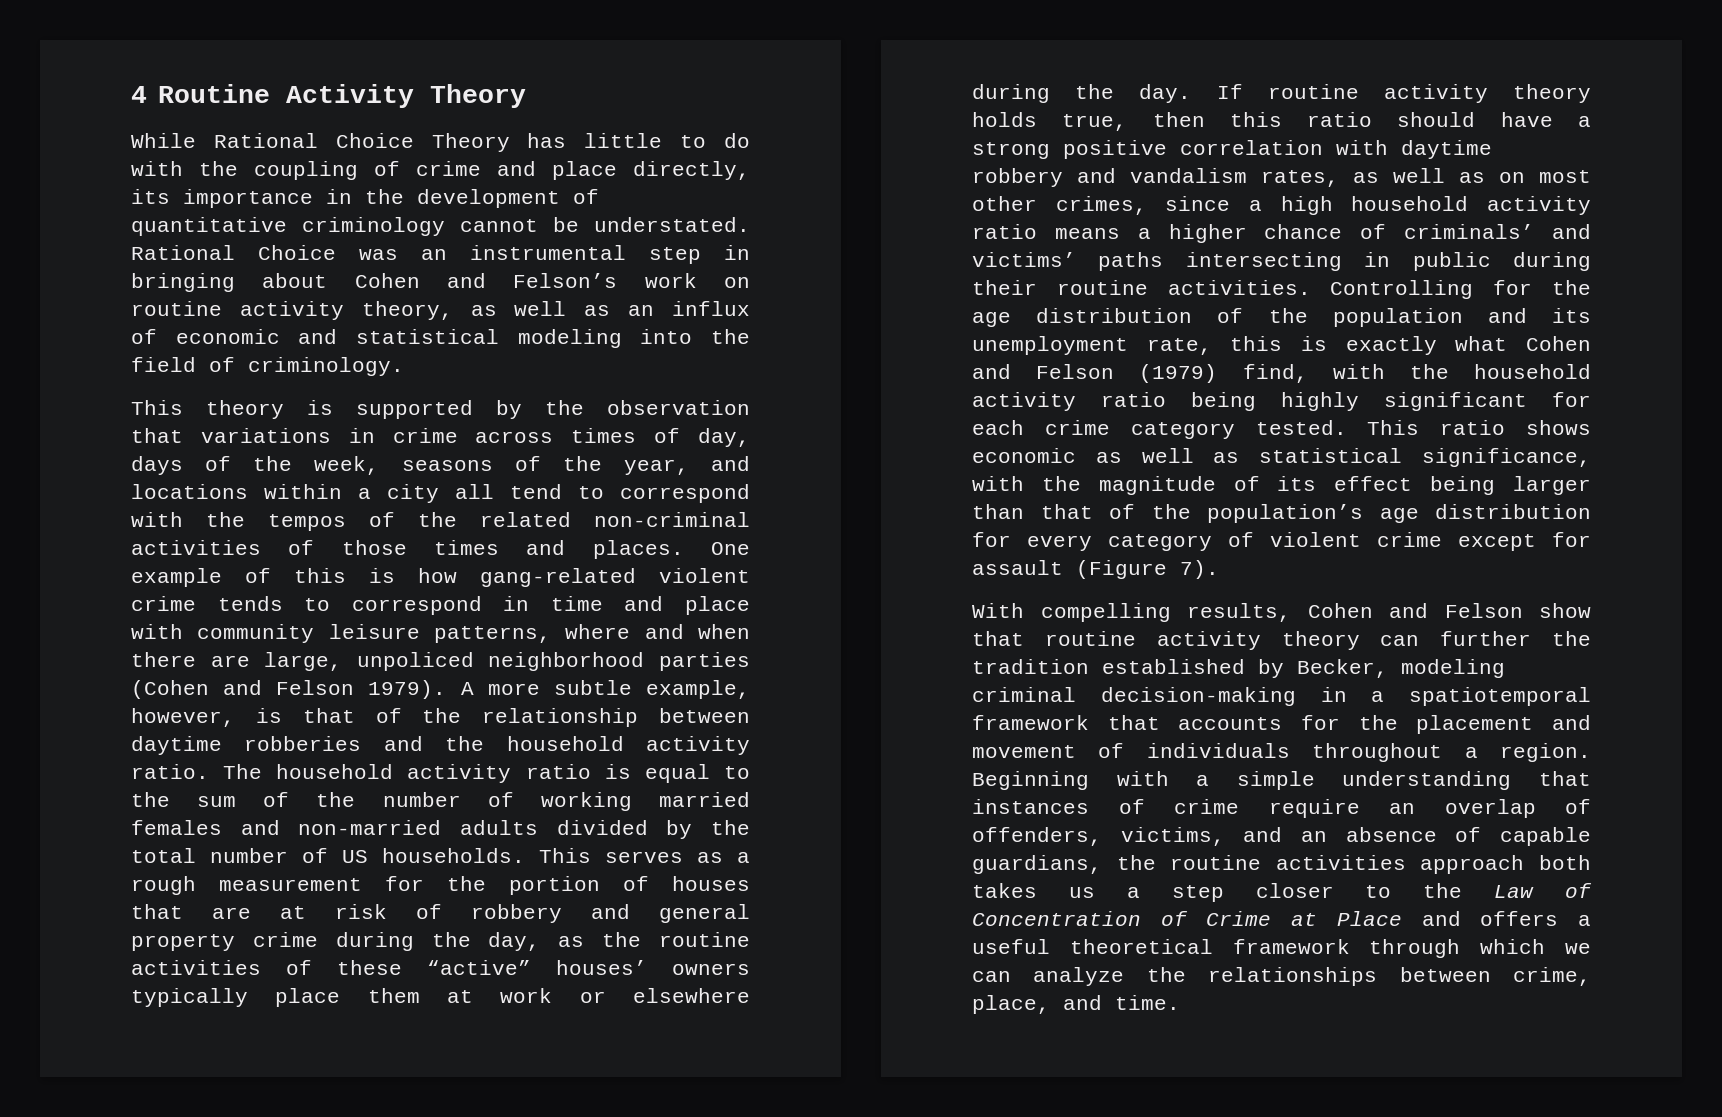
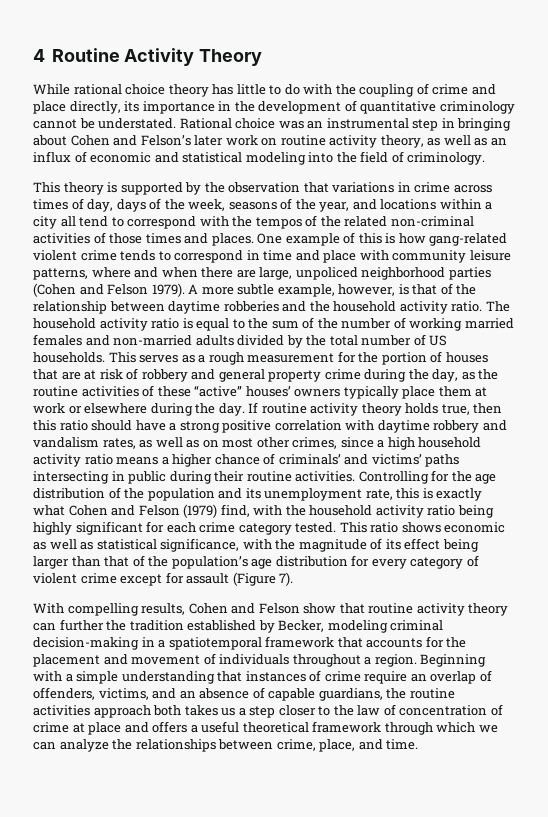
- While Rational Choice Theory has little to do with the coupling of crime and place directly, its importance in the development of quantitative criminology cannot be understated.
+ While rational choice theory has little to do with the coupling of crime and place directly, its importance in the development of quantitative criminology cannot be understated.
- Rational Choice was an instrumental step in bringing about Cohen and Felson’s work on routine activity theory, as well as an influx of economic and statistical modeling into the field of criminology.
+ Rational choice was an instrumental step in bringing about Cohen and Felson’s later work on routine activity theory, as well as an influx of economic and statistical modeling into the field of criminology.
- Beginning with a simple understanding that instances of crime require an overlap of offenders, victims, and an absence of capable guardians, the routine activities approach both takes us a step closer to the Law of Concentration of Crime at Place and offers a useful theoretical framework through which we can analyze the relationships between crime, place, and time.
+ Beginning with a simple understanding that instances of crime require an overlap of offenders, victims, and an absence of capable guardians, the routine activities approach both takes us a step closer to the law of concentration of crime at place and offers a useful theoretical framework through which we can analyze the relationships between crime, place, and time.

